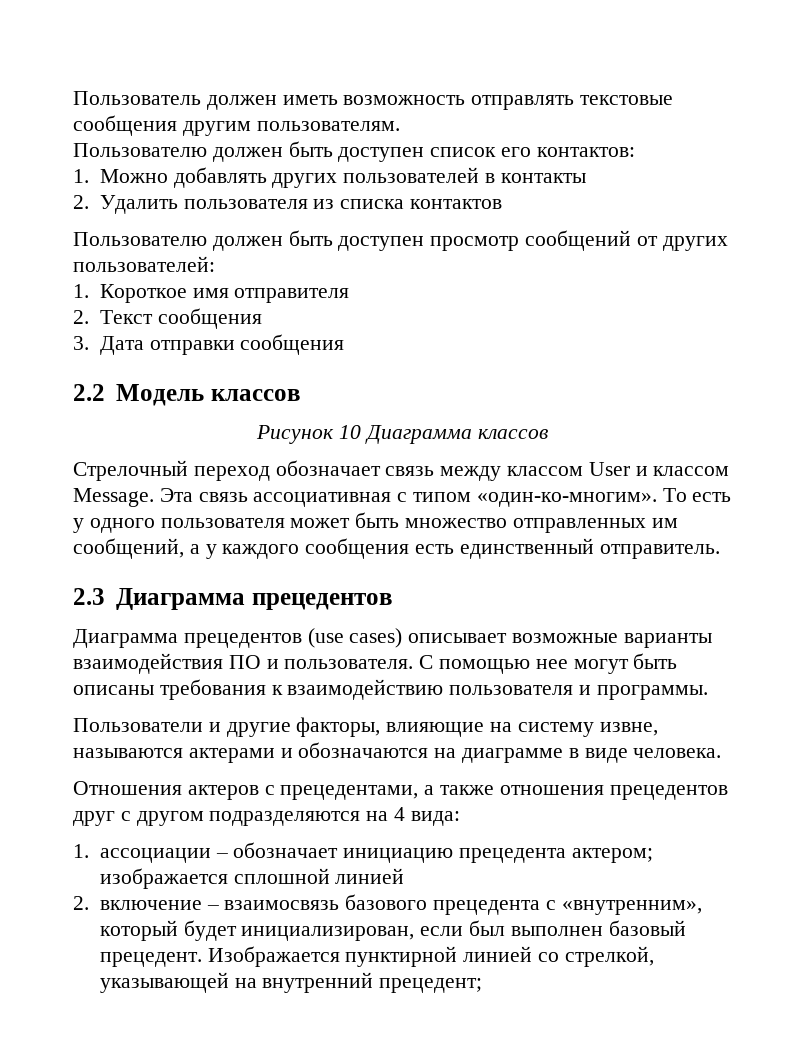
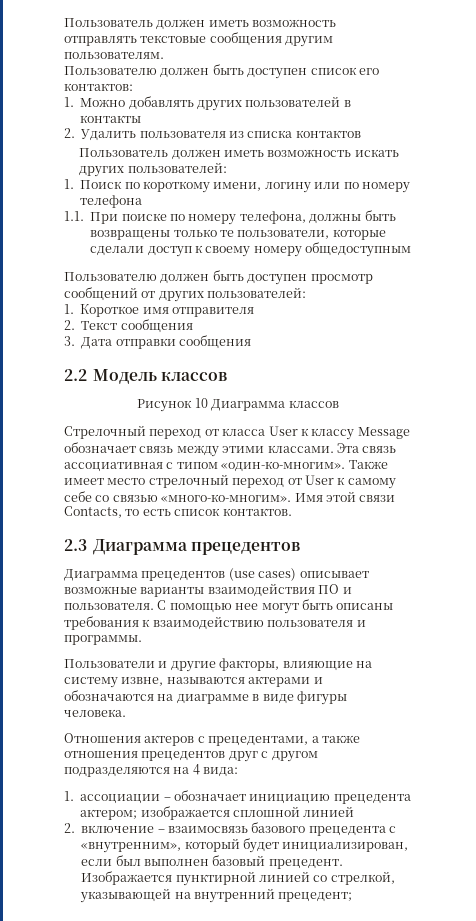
+ Пользователь должен иметь возможность искать других пользователей:
+ 1. Поиск по короткому имени, логину или по номеру телефона
+ 1.1. При поиске по номеру телефона, должны быть возвращены только те пользователи, которые сделали доступ к своему номеру общедоступным
- Стрелочный переход обозначает связь между классом User и классом Message.
+ Стрелочный переход от класса User к классу Message обозначает связь между этими классами.
- То есть у одного пользователя может быть множество отправленных им сообщений, а у каждого сообщения есть единственный отправитель.
+ Также имеет место стрелочный переход от User к самому себе со связью «много-ко-многим». Имя этой связи Contacts, то есть список контактов.
- Пользователи и другие факторы, влияющие на систему извне, называются актерами и обозначаются на диаграмме в виде человека.
+ Пользователи и другие факторы, влияющие на систему извне, называются актерами и обозначаются на диаграмме в виде фигуры человека.

